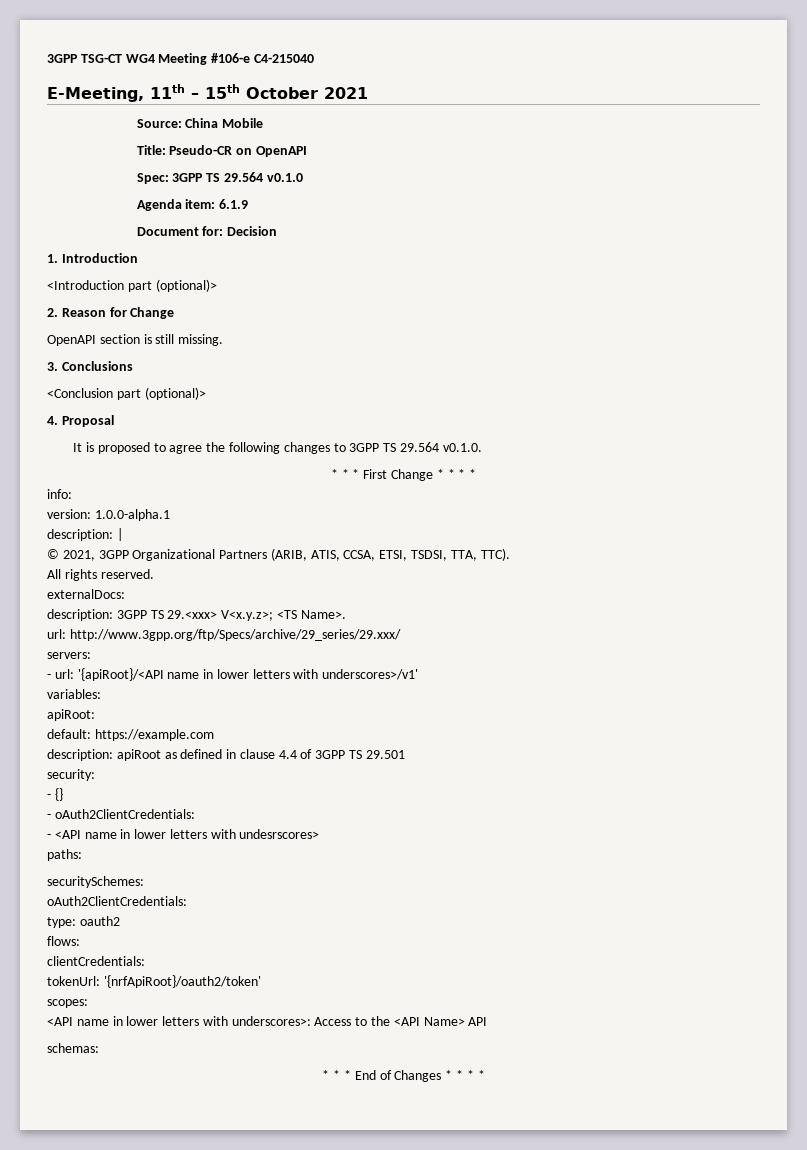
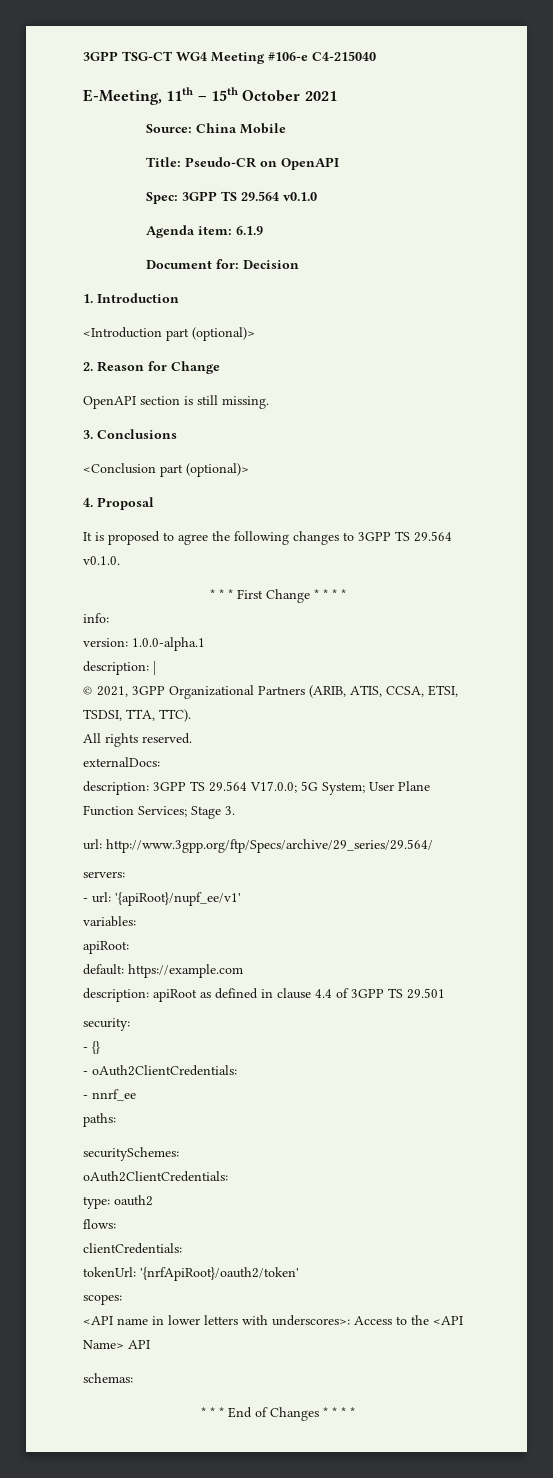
- description: 3GPP TS 29.<xxx> V<x.y.z>; <TS Name>.
- url: http://www.3gpp.org/ftp/Specs/archive/29_series/29.xxx/
+ description: 3GPP TS 29.564 V17.0.0; 5G System; User Plane Function Services; Stage 3.
+ url: http://www.3gpp.org/ftp/Specs/archive/29_series/29.564/
- - url: '{apiRoot}/<API name in lower letters with underscores>/v1'
+ - url: '{apiRoot}/nupf_ee/v1'
- - <API name in lower letters with undesrscores>
+ - nnrf_ee

